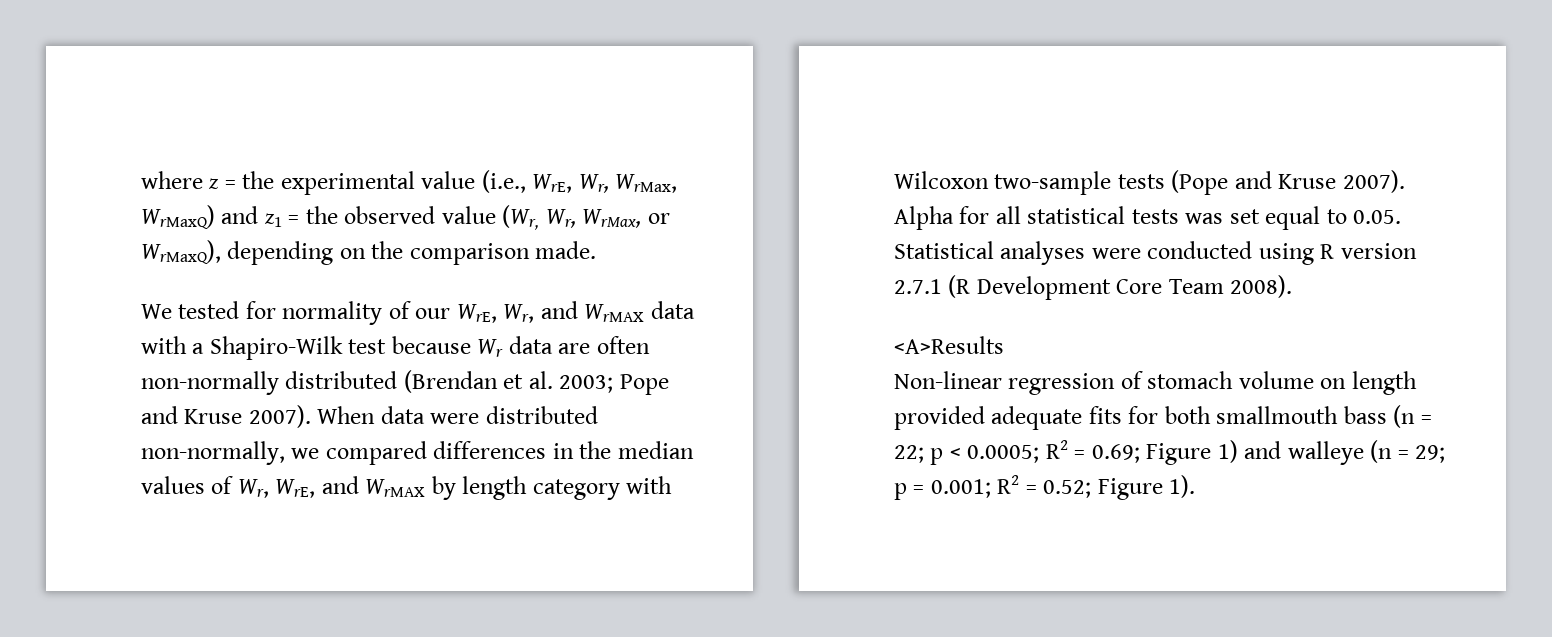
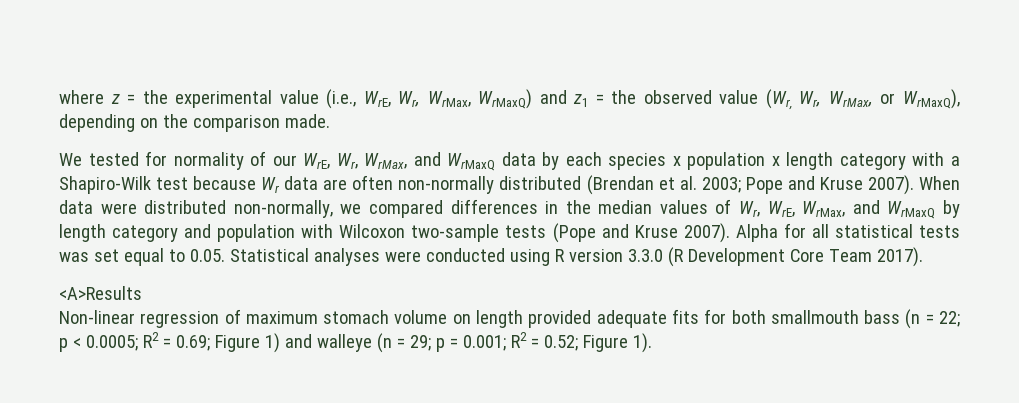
- We tested for normality of our WrE, Wr, and WrMAX data with a Shapiro-Wilk test because Wr data are often non-normally distributed (Brendan et al. 2003; Pope and Kruse 2007).
+ We tested for normality of our WrE, Wr, WrMax, and WrMaxQ data by each species x population x length category with a Shapiro-Wilk test because Wr data are often non-normally distributed (Brendan et al. 2003; Pope and Kruse 2007).
- When data were distributed non-normally, we compared differences in the median values of Wr, WrE, and WrMAX by length category with Wilcoxon two-sample tests (Pope and Kruse 2007).
+ When data were distributed non-normally, we compared differences in the median values of Wr, WrE, WrMax, and WrMaxQ by length category and population with Wilcoxon two-sample tests (Pope and Kruse 2007).
- Alpha for all statistical tests was set equal to 0.05. Statistical analyses were conducted using R version 2.7.1 (R Development Core Team 2008).
+ Alpha for all statistical tests was set equal to 0.05. Statistical analyses were conducted using R version 3.3.0 (R Development Core Team 2017).
- Non-linear regression of stomach volume on length provided adequate fits for both smallmouth bass (n = 22; p < 0.0005; R2 = 0.69; Figure 1) and walleye (n = 29; p = 0.001; R2 = 0.52; Figure 1).
+ Non-linear regression of maximum stomach volume on length provided adequate fits for both smallmouth bass (n = 22; p < 0.0005; R2 = 0.69; Figure 1) and walleye (n = 29; p = 0.001; R2 = 0.52; Figure 1).

